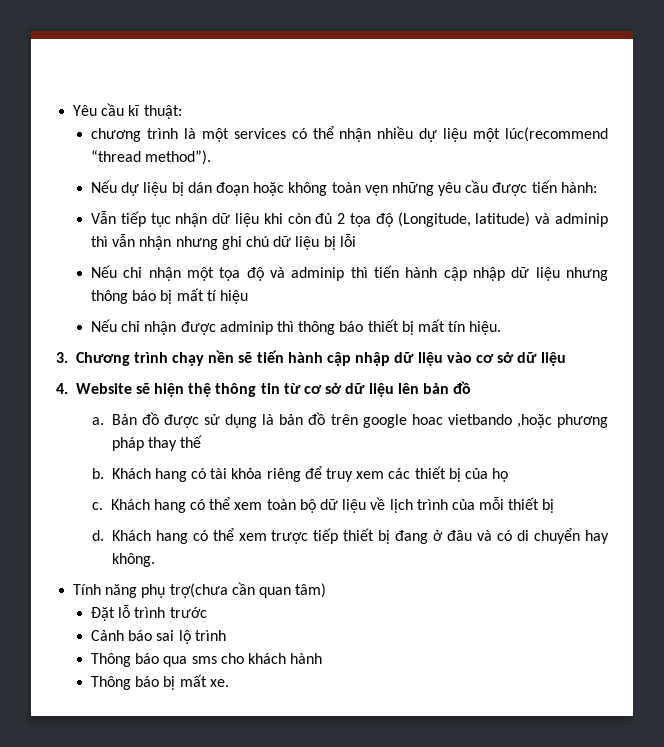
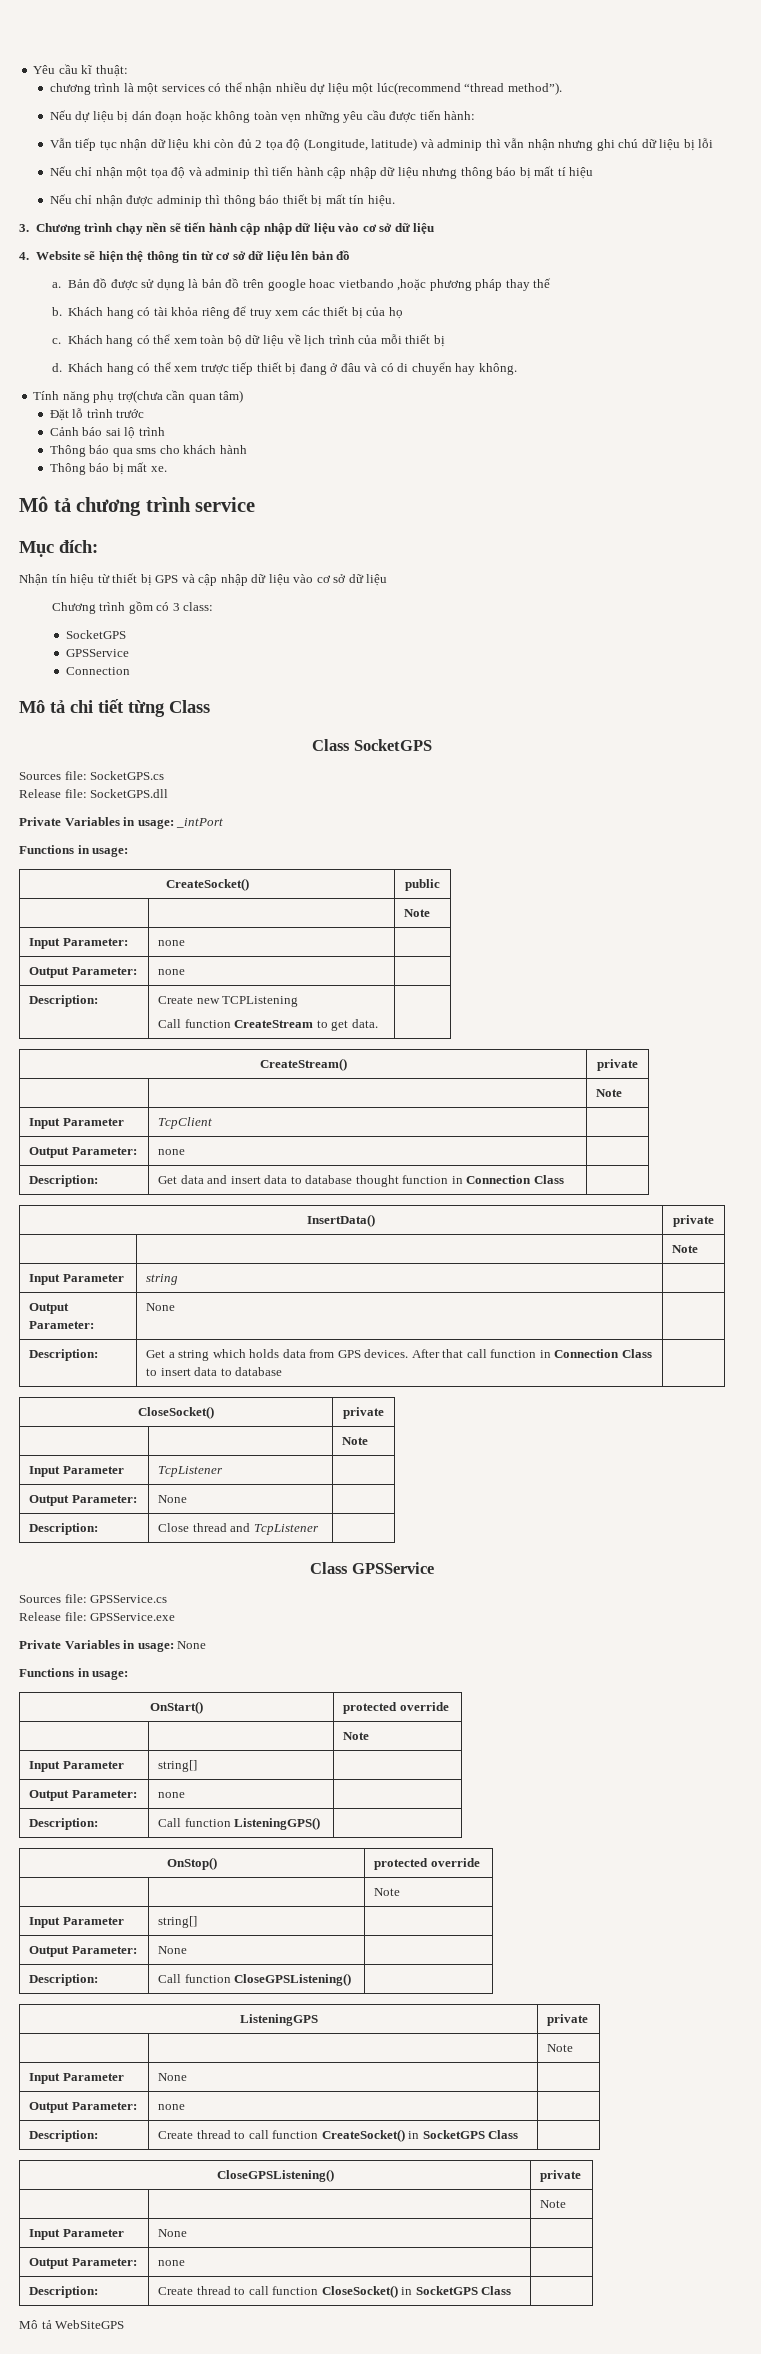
+ Mô tả chương trình service
+ Mục đích:
+ Nhận tín hiệu từ thiết bị GPS và cập nhập dữ liệu vào cơ sở dữ liệu
+ Chương trình gồm có 3 class:
+ SocketGPS
+ GPSService
+ Connection
+ Mô tả chi tiết từng Class
+ Class SocketGPS
+ Sources file: SocketGPS.cs
+ Release file: SocketGPS.dll
+ Private Variables in usage: _intPort
+ Functions in usage:
+ CreateSocket() | public
+ | | Note
+ Input Parameter: | none |
+ Output Parameter: | none |
+ Description: | Create new TCPListening
+ Call function CreateStream to get data. |
+ CreateStream() | private
+ | | Note
+ Input Parameter | TcpClient |
+ Output Parameter: | none |
+ Description: | Get data and insert data to database thought function in Connection Class |
+ InsertData() | private
+ | | Note
+ Input Parameter | string |
+ Output Parameter: | None |
+ Description: | Get a string which holds data from GPS devices. After that call function in Connection Class to insert data to database |
+ CloseSocket() | private
+ | | Note
+ Input Parameter | TcpListener |
+ Output Parameter: | None |
+ Description: | Close thread and TcpListener |
+ Class GPSService
+ Sources file: GPSService.cs
+ Release file: GPSService.exe
+ Private Variables in usage: None
+ Functions in usage:
+ OnStart() | protected override
+ | | Note
+ Input Parameter | string[] |
+ Output Parameter: | none |
+ Description: | Call function ListeningGPS() |
+ OnStop() | protected override
+ | | Note
+ Input Parameter | string[] |
+ Output Parameter: | None |
+ Description: | Call function CloseGPSListening() |
+ ListeningGPS | private
+ | | Note
+ Input Parameter | None |
+ Output Parameter: | none |
+ Description: | Create thread to call function CreateSocket() in SocketGPS Class |
+ CloseGPSListening() | private
+ | | Note
+ Input Parameter | None |
+ Output Parameter: | none |
+ Description: | Create thread to call function CloseSocket() in SocketGPS Class |
+ Mô tả WebSiteGPS

